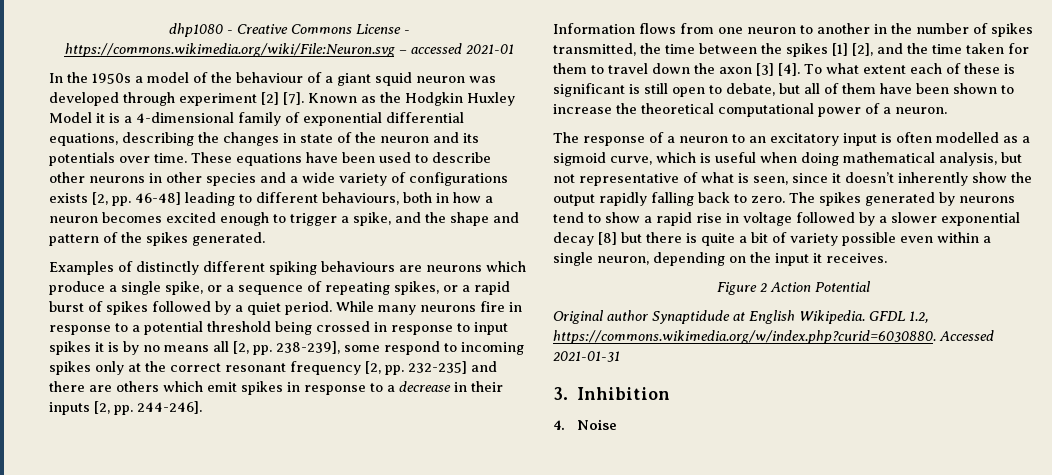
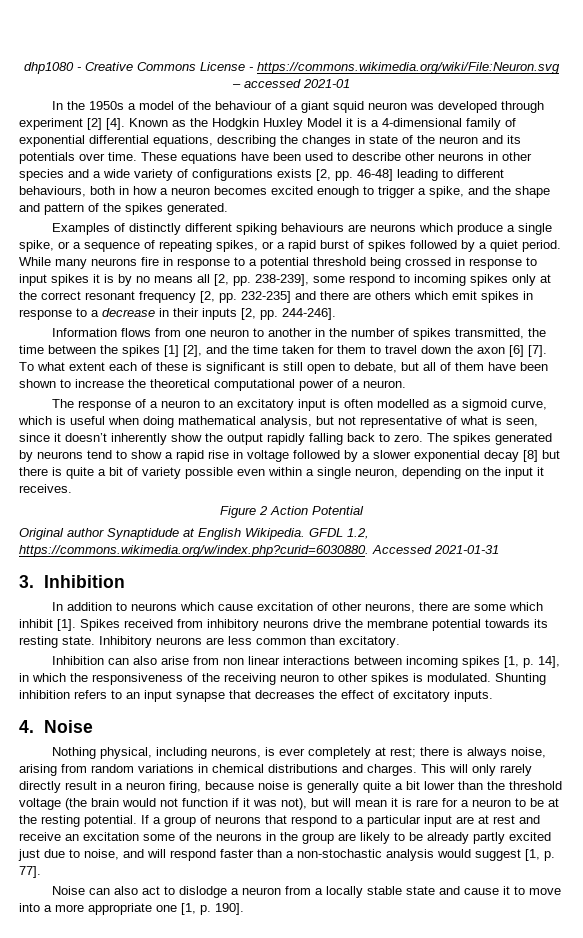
- In the 1950s a model of the behaviour of a giant squid neuron was developed through experiment [2] [7].
+ In the 1950s a model of the behaviour of a giant squid neuron was developed through experiment [2] [4].
- Information flows from one neuron to another in the number of spikes transmitted, the time between the spikes [1] [2], and the time taken for them to travel down the axon [3] [4].
+ Information flows from one neuron to another in the number of spikes transmitted, the time between the spikes [1] [2], and the time taken for them to travel down the axon [6] [7].
+ In addition to neurons which cause excitation of other neurons, there are some which inhibit [1]. Spikes received from inhibitory neurons drive the membrane potential towards its resting state. Inhibitory neurons are less common than excitatory.
+ Inhibition can also arise from non linear interactions between incoming spikes [1, p. 14], in which the responsiveness of the receiving neuron to other spikes is modulated. Shunting inhibition refers to an input synapse that decreases the effect of excitatory inputs.
  4. Noise
+ Nothing physical, including neurons, is ever completely at rest; there is always noise, arising from random variations in chemical distributions and charges. This will only rarely directly result in a neuron firing, because noise is generally quite a bit lower than the threshold voltage (the brain would not function if it was not), but will mean it is rare for a neuron to be at the resting potential. If a group of neurons that respond to a particular input are at rest and receive an excitation some of the neurons in the group are likely to be already partly excited just due to noise, and will respond faster than a non-stochastic analysis would suggest [1, p. 77].
+ Noise can also act to dislodge a neuron from a locally stable state and cause it to move into a more appropriate one [1, p. 190].

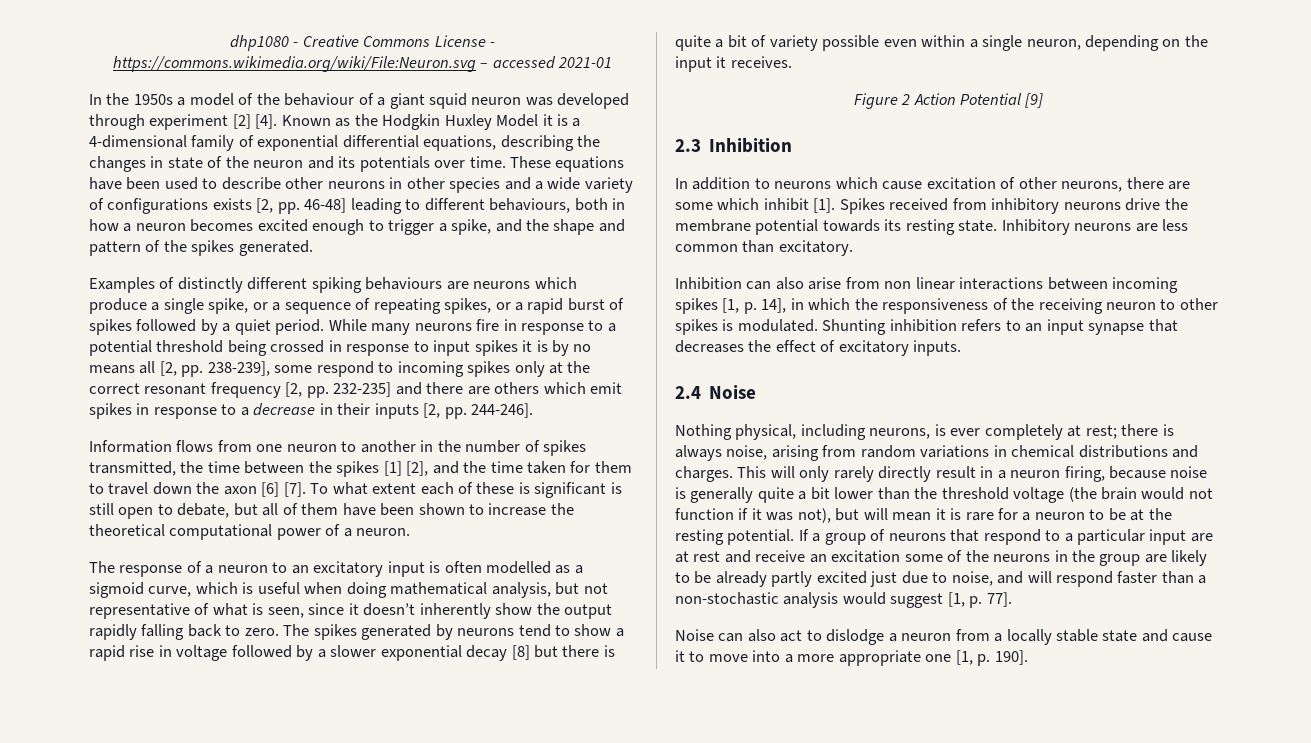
- Figure 2 Action Potential
- Original author Synaptidude at English Wikipedia. GFDL 1.2, https://commons.wikimedia.org/w/index.php?curid=6030880. Accessed 2021-01-31
- 3. Inhibition
+ Figure 2 Action Potential [9]
+ 2.3 Inhibition
- 4. Noise
+ 2.4 Noise

